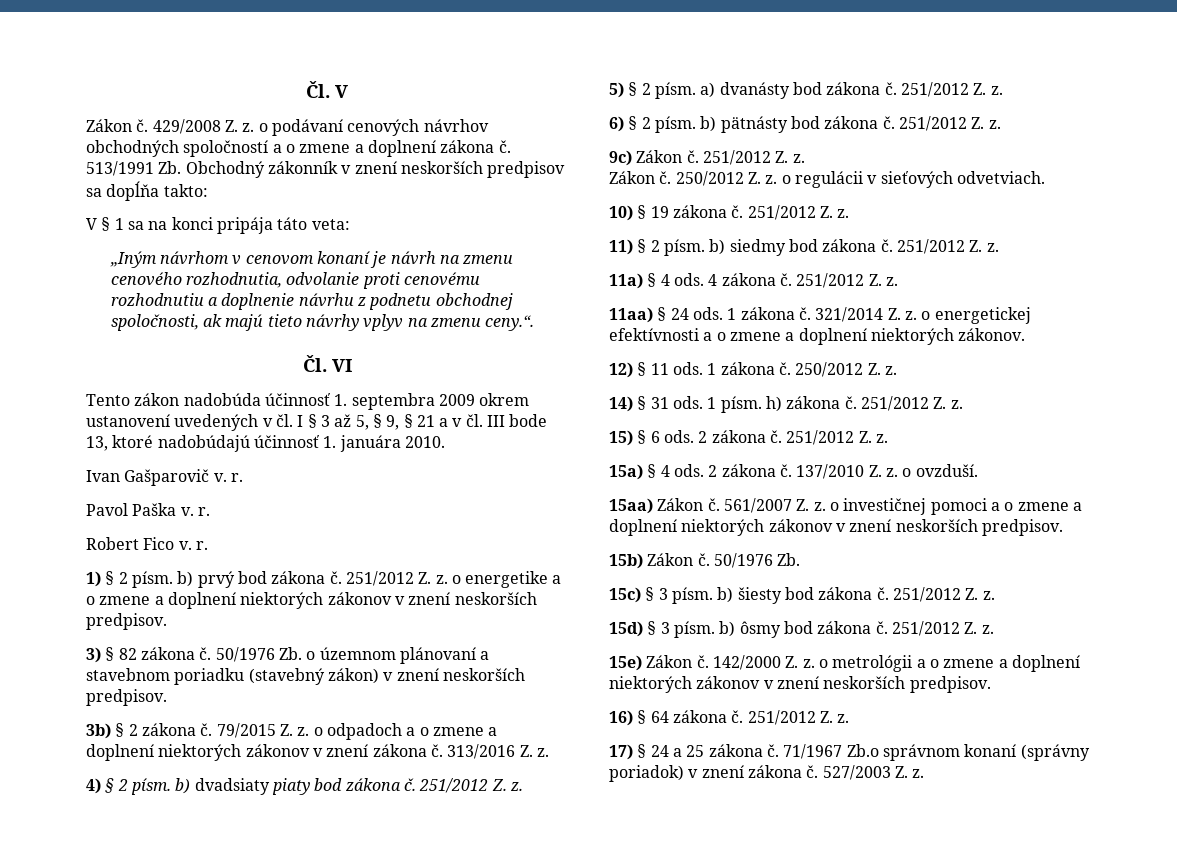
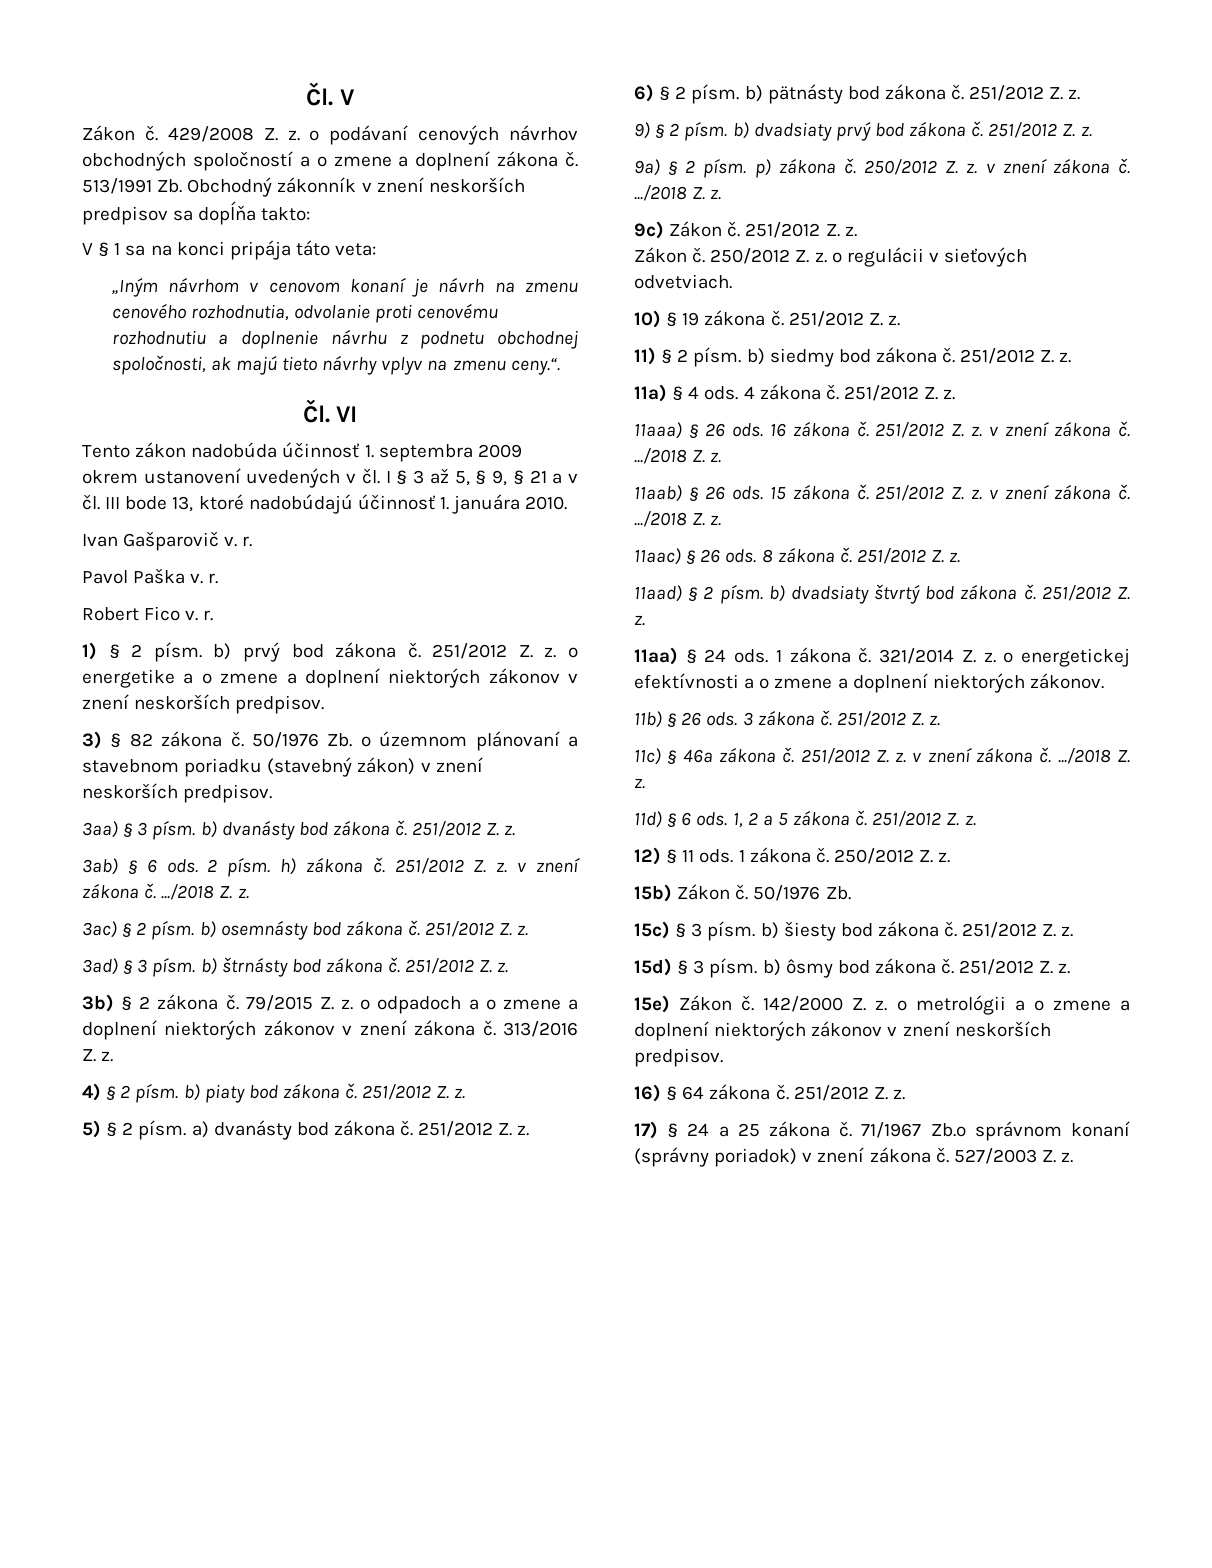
+ 3aa) § 3 písm. b) dvanásty bod zákona č. 251/2012 Z. z.
+ 3ab) § 6 ods. 2 písm. h) zákona č. 251/2012 Z. z. v znení zákona č. .../2018 Z. z.
+ 3ac) § 2 písm. b) osemnásty bod zákona č. 251/2012 Z. z.
+ 3ad) § 3 písm. b) štrnásty bod zákona č. 251/2012 Z. z.
- 4) § 2 písm. b) dvadsiaty piaty bod zákona č.
+ 4) § 2 písm. b) piaty bod zákona č.
+ 9) § 2 písm. b) dvadsiaty prvý bod zákona č. 251/2012 Z. z.
+ 9a) § 2 písm. p) zákona č. 250/2012 Z. z. v znení zákona č. .../2018 Z. z.
+ 11aaa) § 26 ods. 16 zákona č. 251/2012 Z. z. v znení zákona č. .../2018 Z. z.
+ 11aab) § 26 ods. 15 zákona č. 251/2012 Z. z. v znení zákona č. .../2018 Z. z.
+ 11aac) § 26 ods. 8 zákona č. 251/2012 Z. z.
+ 11aad) § 2 písm. b) dvadsiaty štvrtý bod zákona č. 251/2012 Z. z.
+ 11b) § 26 ods. 3 zákona č. 251/2012 Z. z.
+ 11c) § 46a zákona č. 251/2012 Z. z. v znení zákona č. .../2018 Z. z.
+ 11d) § 6 ods. 1, 2 a 5 zákona č. 251/2012 Z. z.
- 14) § 31 ods. 1 písm. h) zákona č. 251/2012 Z. z.
- 15) § 6 ods. 2 zákona č. 251/2012 Z. z.
- 15a) § 4 ods. 2 zákona č. 137/2010 Z. z. o ovzduší.
- 15aa) Zákon č. 561/2007 Z. z. o investičnej pomoci a o zmene a doplnení niektorých zákonov v znení neskorších predpisov.

